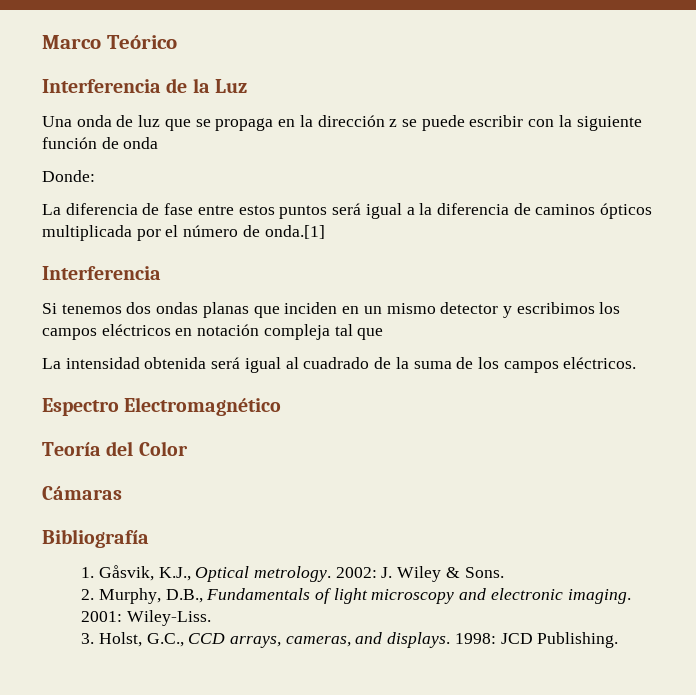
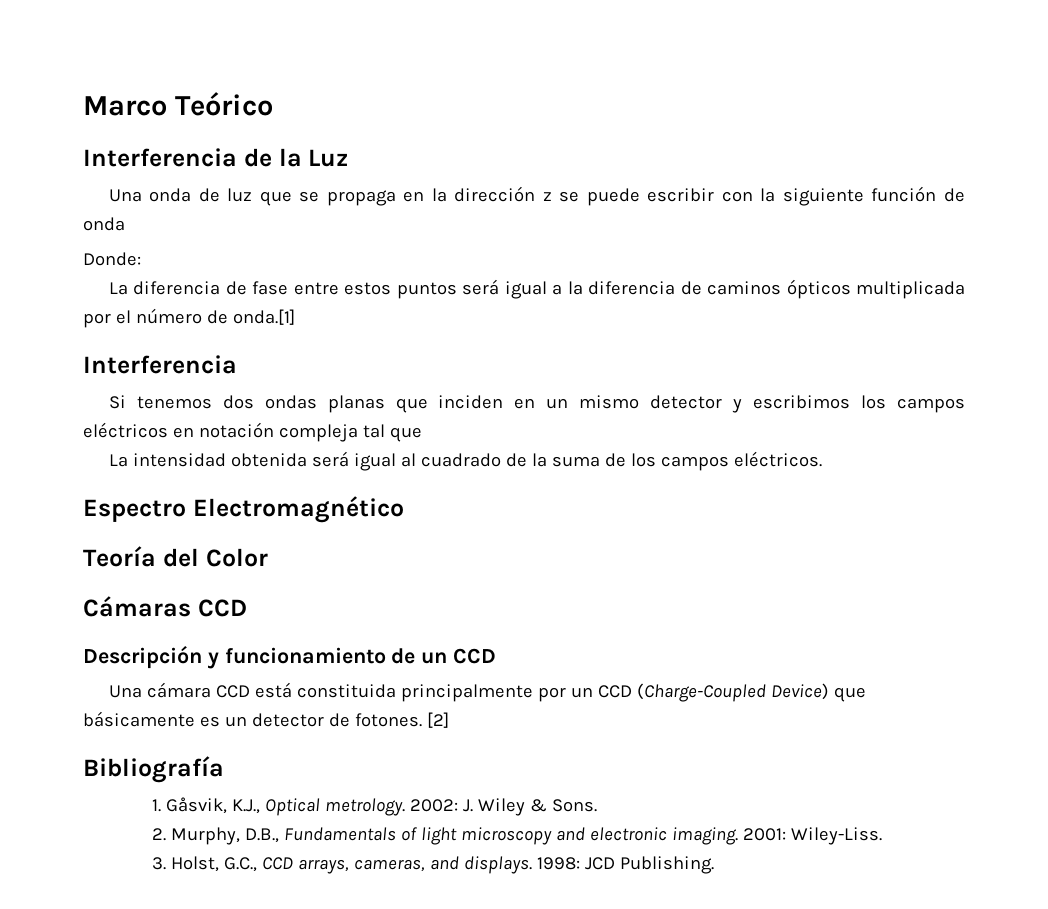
- Cámaras
+ Cámaras CCD
+ Descripción y funcionamiento de un CCD
+ Una cámara CCD está constituida principalmente por un CCD (Charge-Coupled Device) que básicamente es un detector de fotones. [2]

